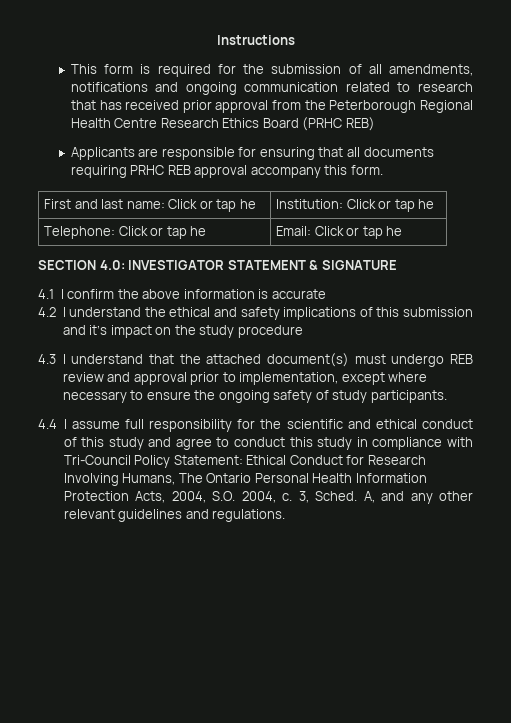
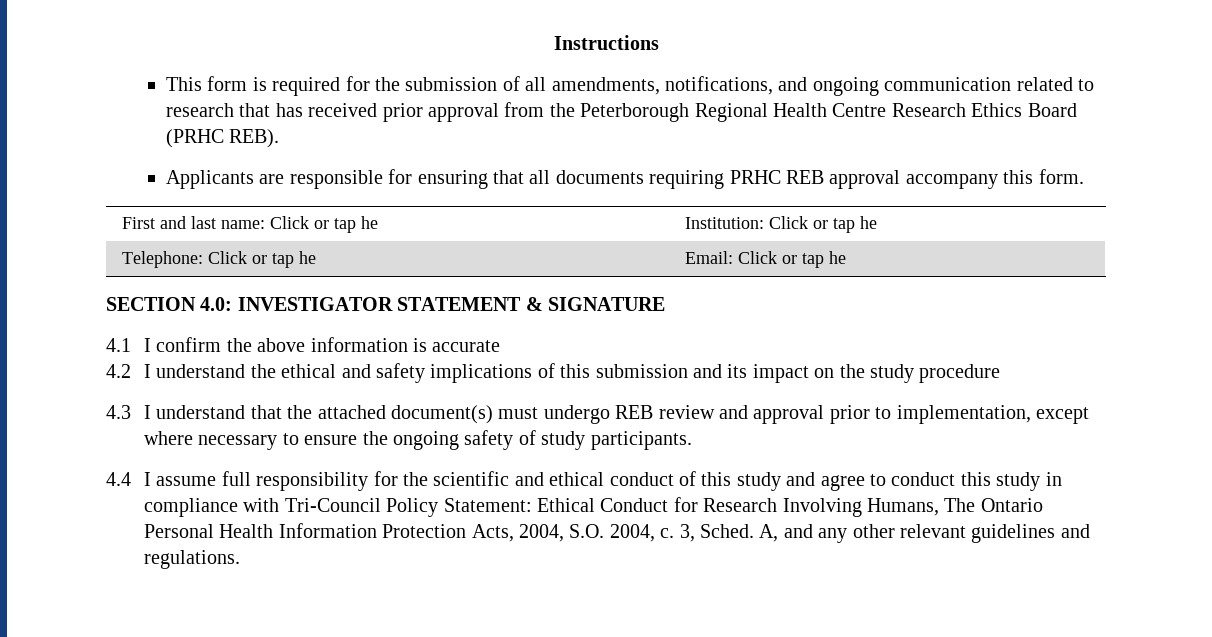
- This form is required for the submission of all amendments, notifications and ongoing communication related to research that has received prior approval from the Peterborough Regional Health Centre Research Ethics Board (PRHC REB)
+ This form is required for the submission of all amendments, notifications, and ongoing communication related to research that has received prior approval from the Peterborough Regional Health Centre Research Ethics Board (PRHC REB).
- 4.2 I understand the ethical and safety implications of this submission and it’s impact on the study procedure
+ 4.2 I understand the ethical and safety implications of this submission and its impact on the study procedure

